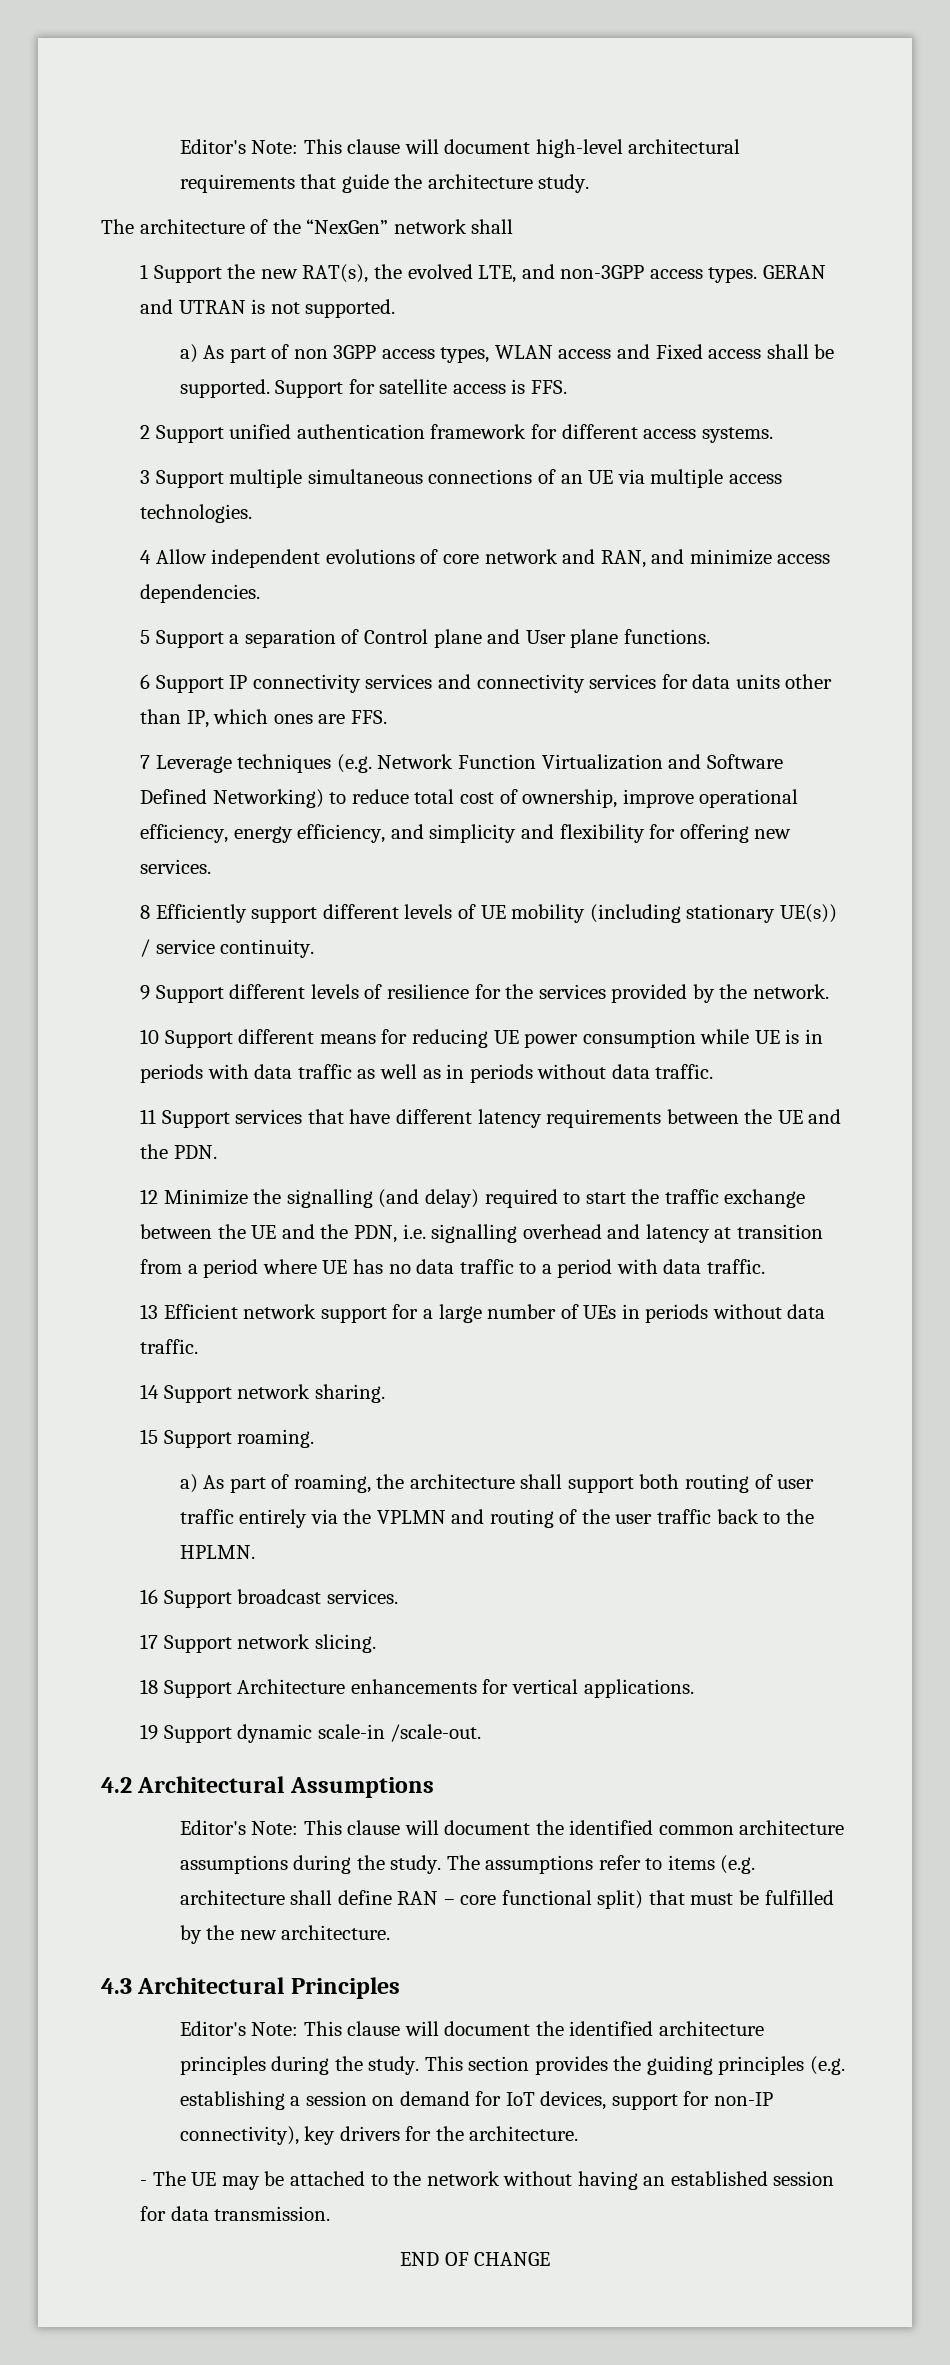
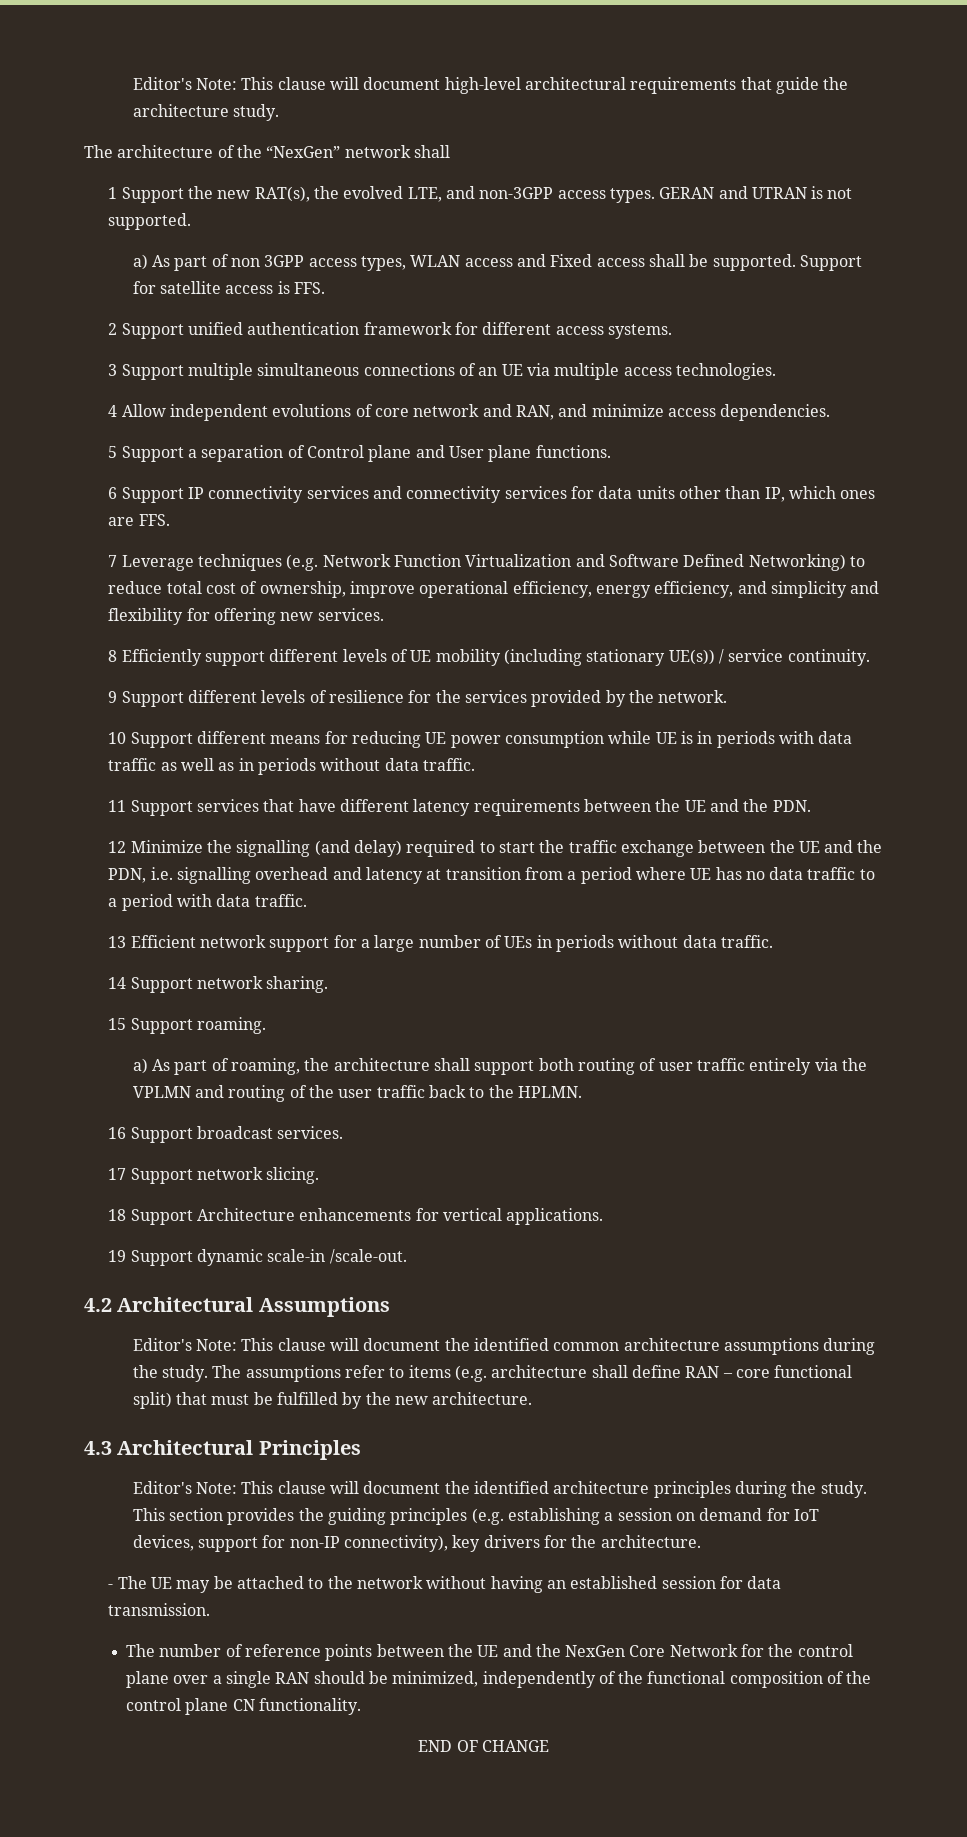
+ The number of reference points between the UE and the NexGen Core Network for the control plane over a single RAN should be minimized, independently of the functional composition of the control plane CN functionality.

